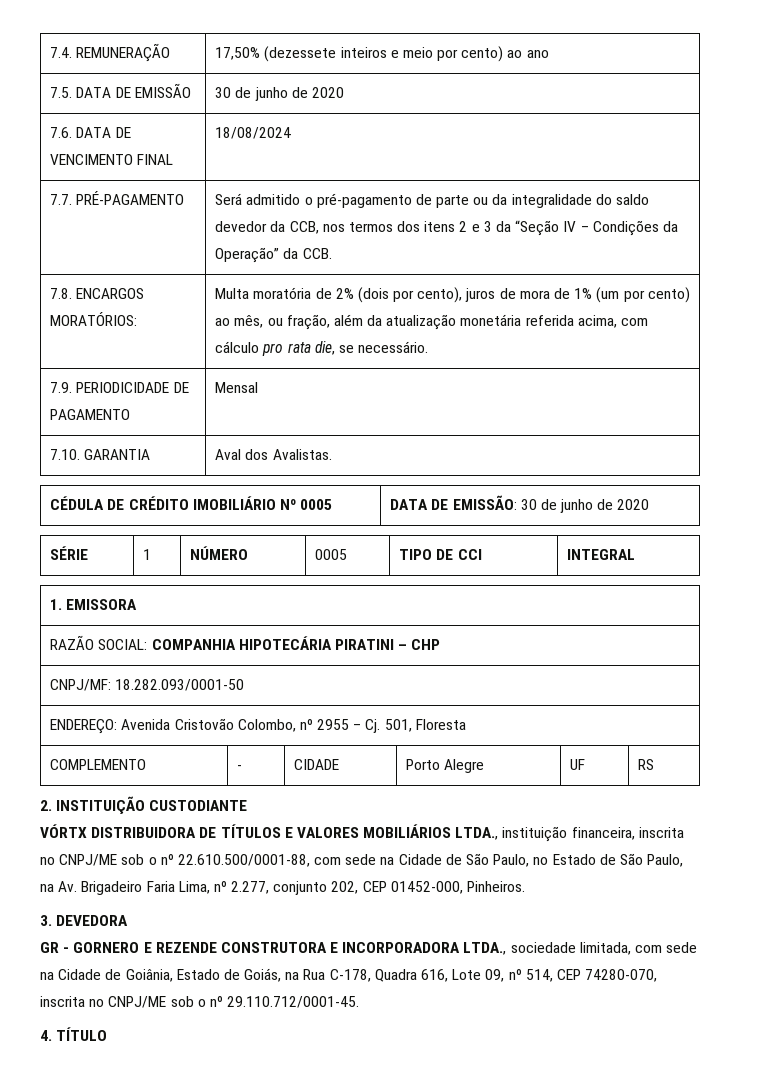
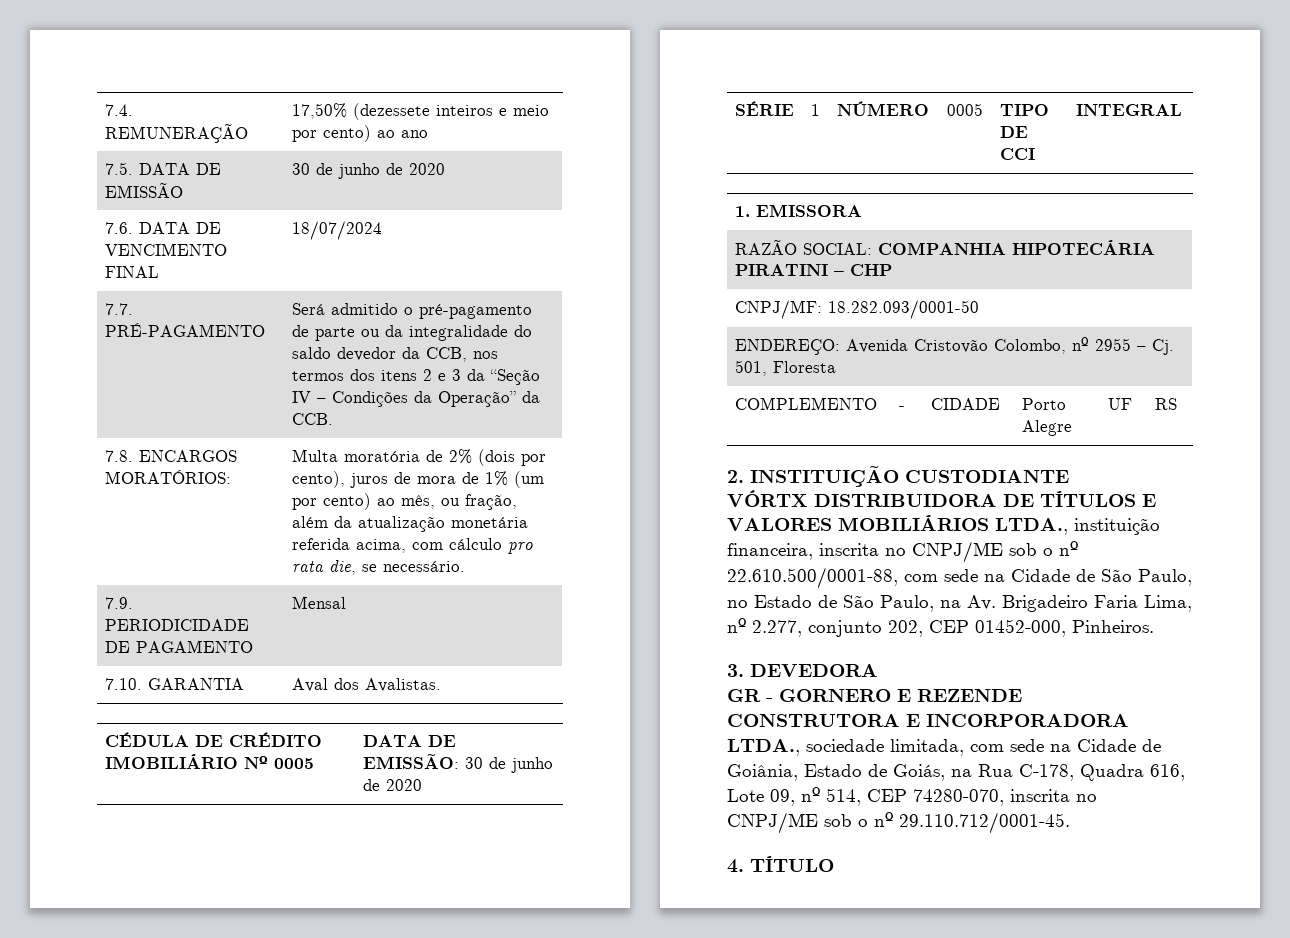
- 7.6. DATA DE VENCIMENTO FINAL | 18/08/2024
+ 7.6. DATA DE VENCIMENTO FINAL | 18/07/2024

